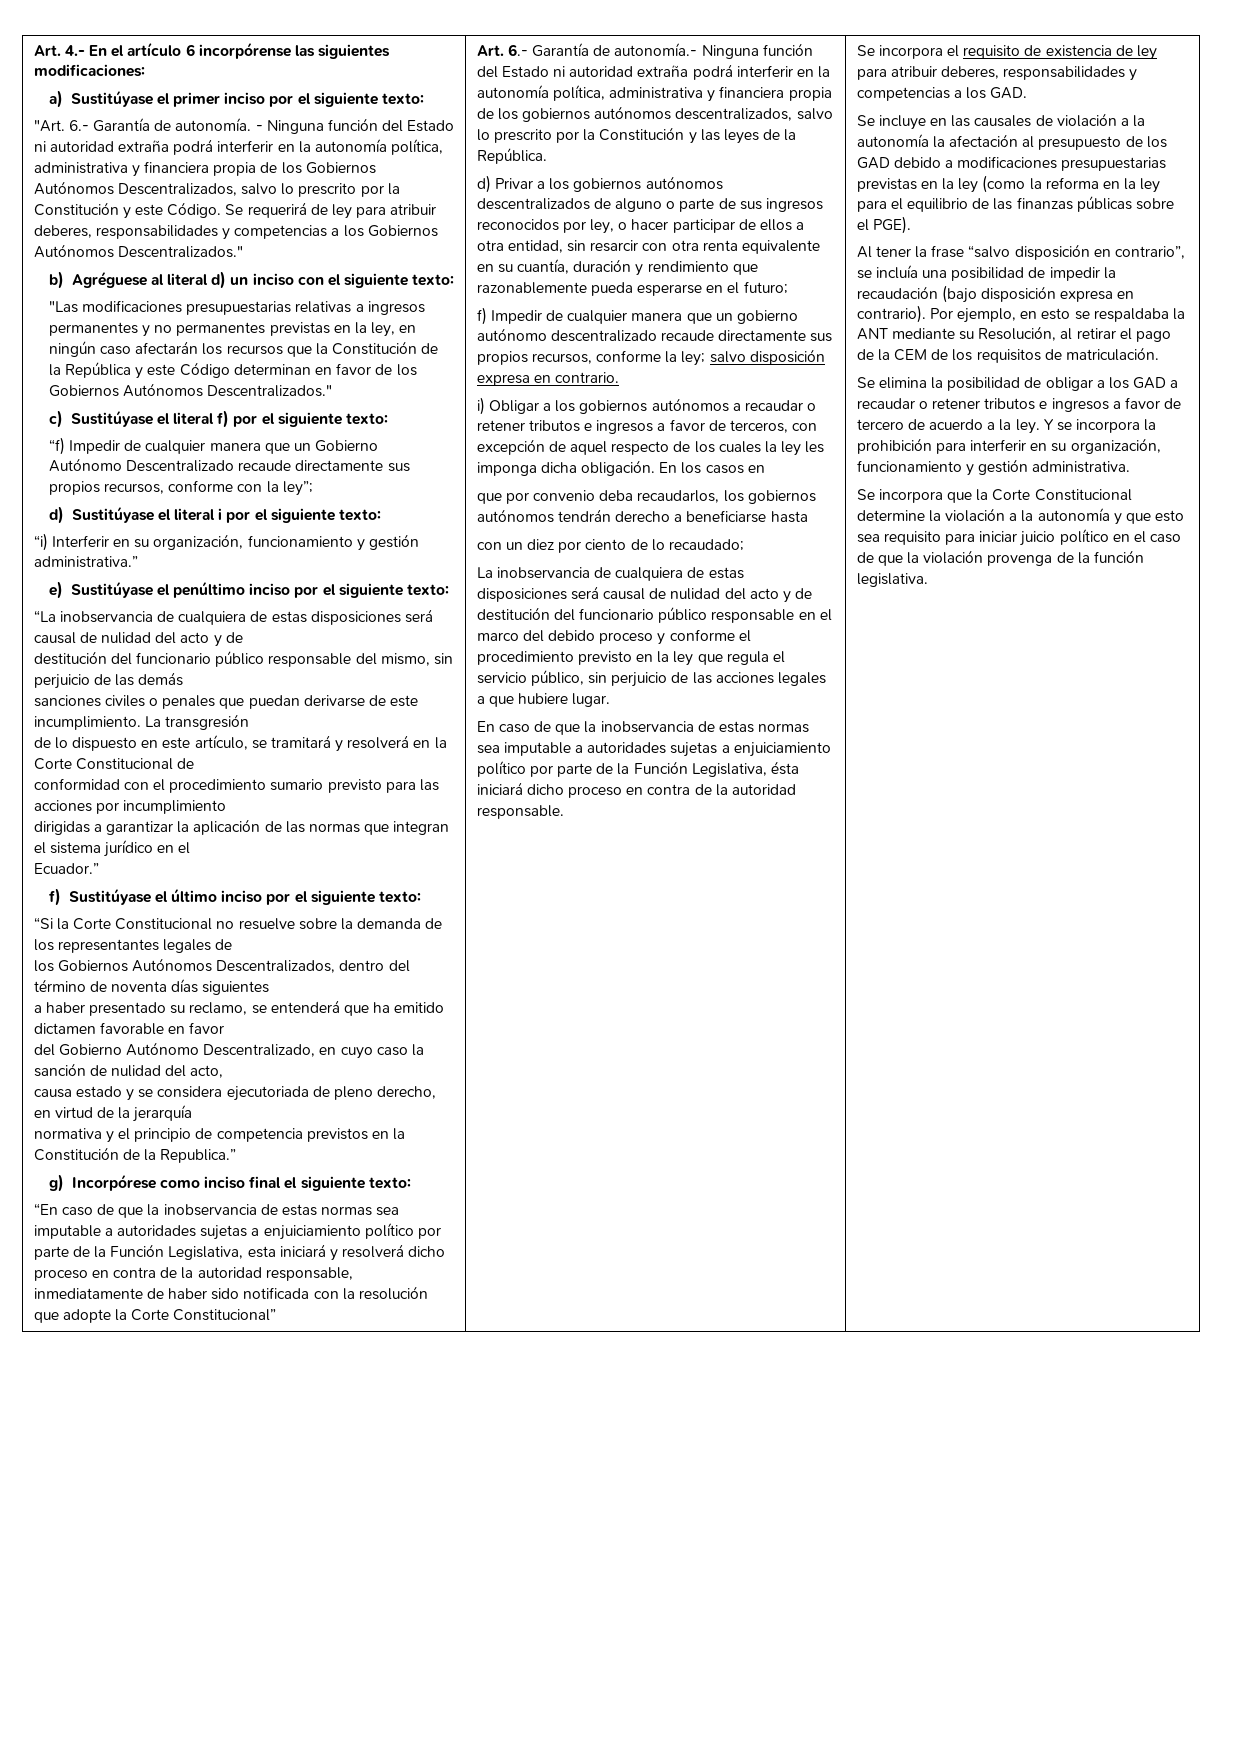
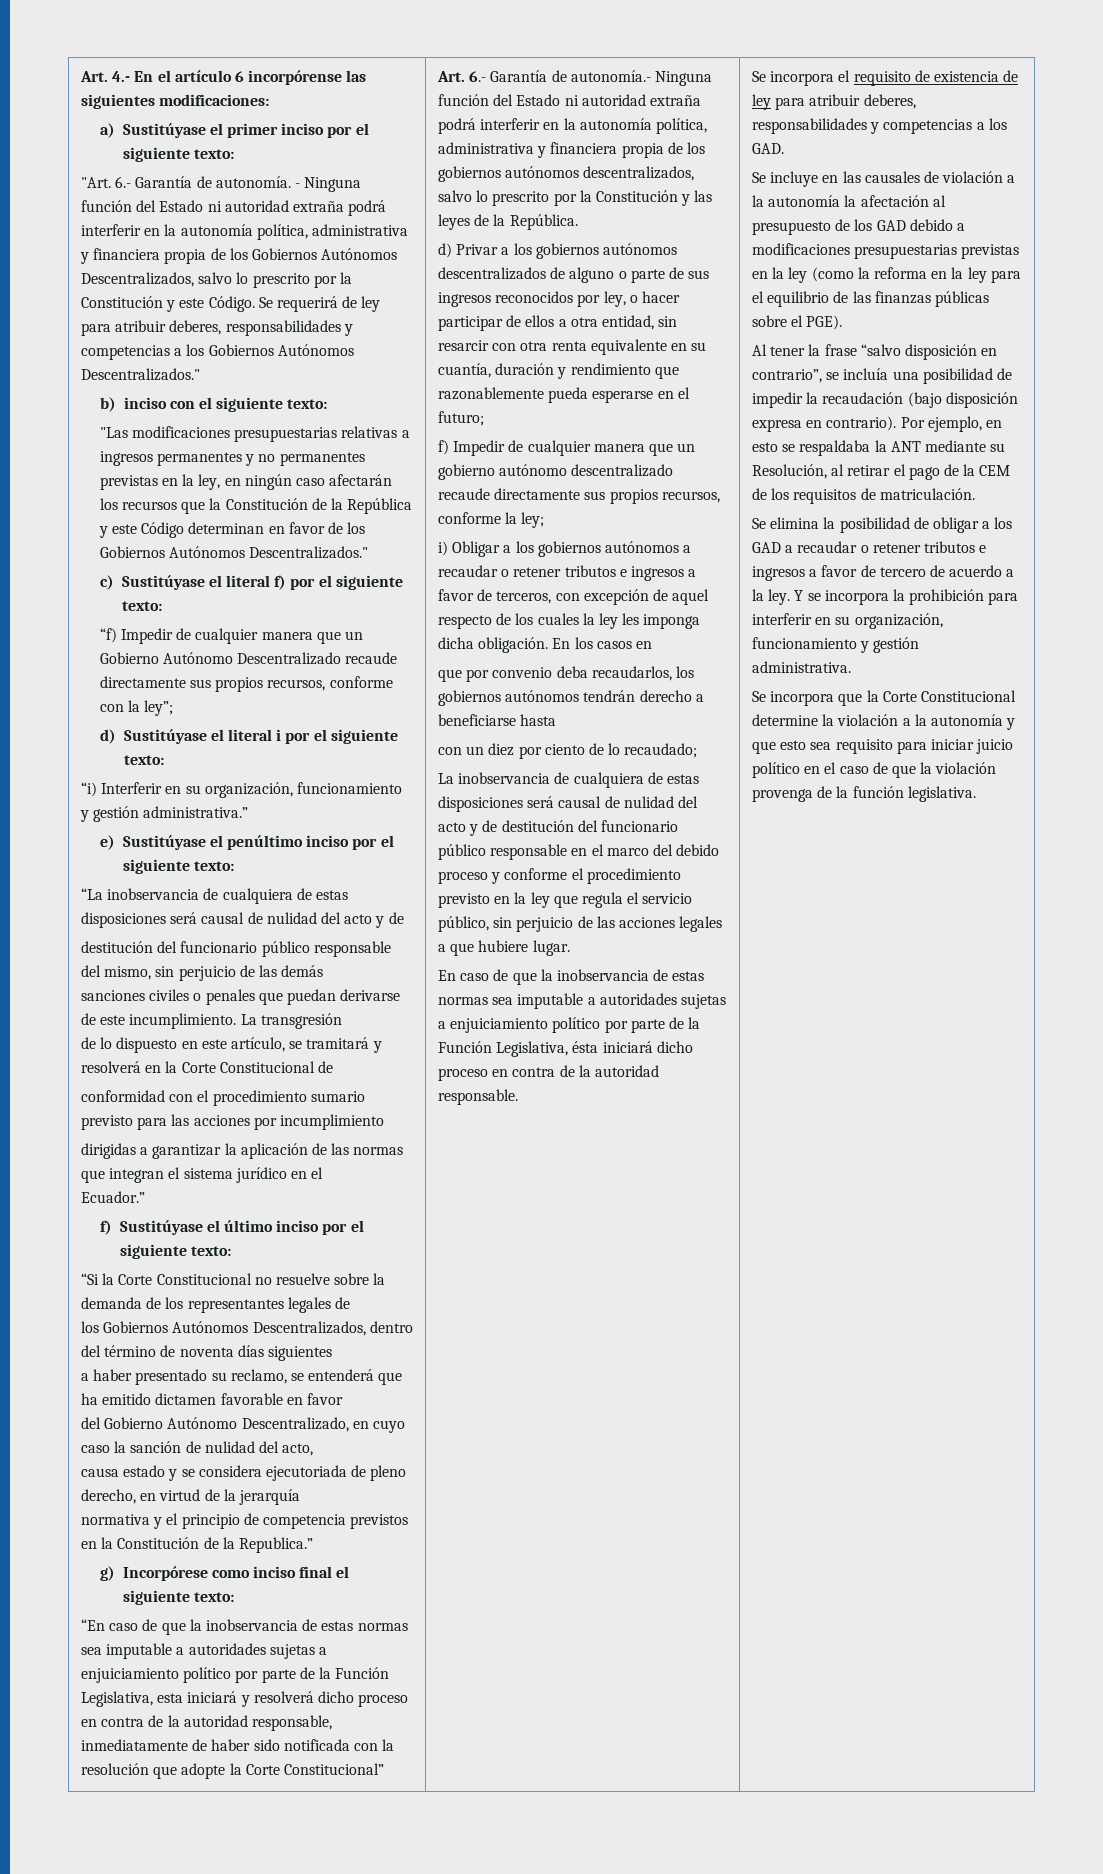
- b) Agréguese al literal d) un inciso con el siguiente texto:
+ b) inciso con el siguiente texto:
- f) Impedir de cualquier manera que un gobierno autónomo descentralizado recaude directamente sus propios recursos, conforme la ley; salvo disposición expresa en contrario.
+ f) Impedir de cualquier manera que un gobierno autónomo descentralizado recaude directamente sus propios recursos, conforme la ley;

